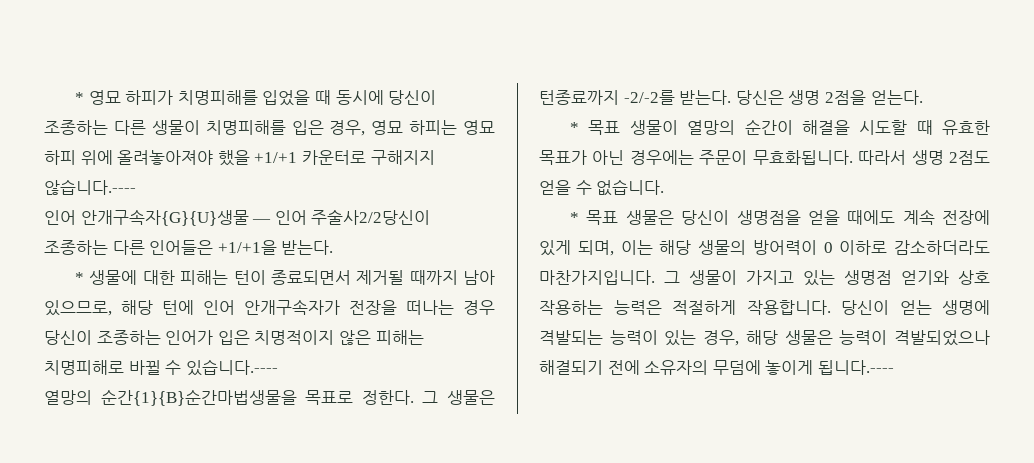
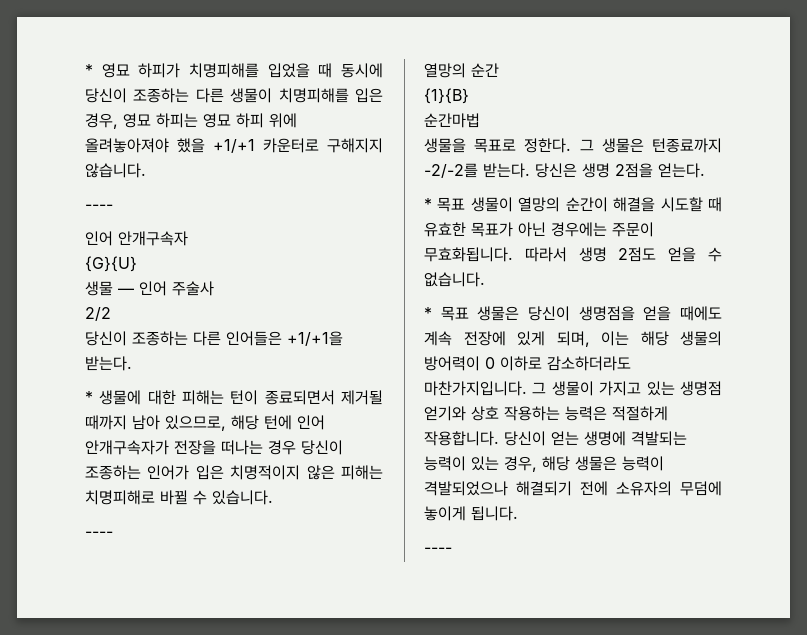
- * 영묘 하피가 치명피해를 입었을 때 동시에 당신이 조종하는 다른 생물이 치명피해를 입은 경우, 영묘 하피는 영묘 하피 위에 올려놓아져야 했을 +1/+1 카운터로 구해지지 않습니다.----
- 인어 안개구속자{G}{U}생물 — 인어 주술사2/2당신이 조종하는 다른 인어들은 +1/+1을 받는다.
+ * 영묘 하피가 치명피해를 입었을 때 동시에 당신이 조종하는 다른 생물이 치명피해를 입은 경우, 영묘 하피는 영묘 하피 위에 올려놓아져야 했을 +1/+1 카운터로 구해지지 않습니다.
+ ----
+ 인어 안개구속자
+ {G}{U}
+ 생물 — 인어 주술사
+ 2/2
+ 당신이 조종하는 다른 인어들은 +1/+1을 받는다.
- * 생물에 대한 피해는 턴이 종료되면서 제거될 때까지 남아 있으므로, 해당 턴에 인어 안개구속자가 전장을 떠나는 경우 당신이 조종하는 인어가 입은 치명적이지 않은 피해는 치명피해로 바뀔 수 있습니다.----
- 열망의 순간{1}{B}순간마법생물을 목표로 정한다.
+ * 생물에 대한 피해는 턴이 종료되면서 제거될 때까지 남아 있으므로, 해당 턴에 인어 안개구속자가 전장을 떠나는 경우 당신이 조종하는 인어가 입은 치명적이지 않은 피해는 치명피해로 바뀔 수 있습니다.
+ ----
+ 열망의 순간
+ {1}{B}
+ 순간마법
+ 생물을 목표로 정한다.
- 당신이 얻는 생명에 격발되는 능력이 있는 경우, 해당 생물은 능력이 격발되었으나 해결되기 전에 소유자의 무덤에 놓이게 됩니다.----
+ 당신이 얻는 생명에 격발되는 능력이 있는 경우, 해당 생물은 능력이 격발되었으나 해결되기 전에 소유자의 무덤에 놓이게 됩니다.
+ ----

